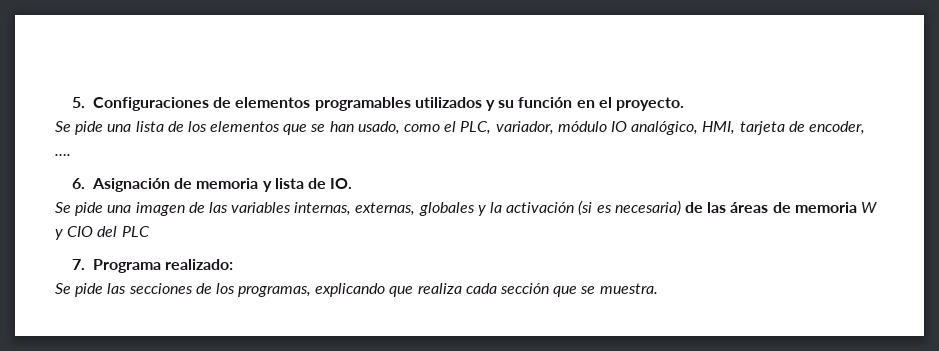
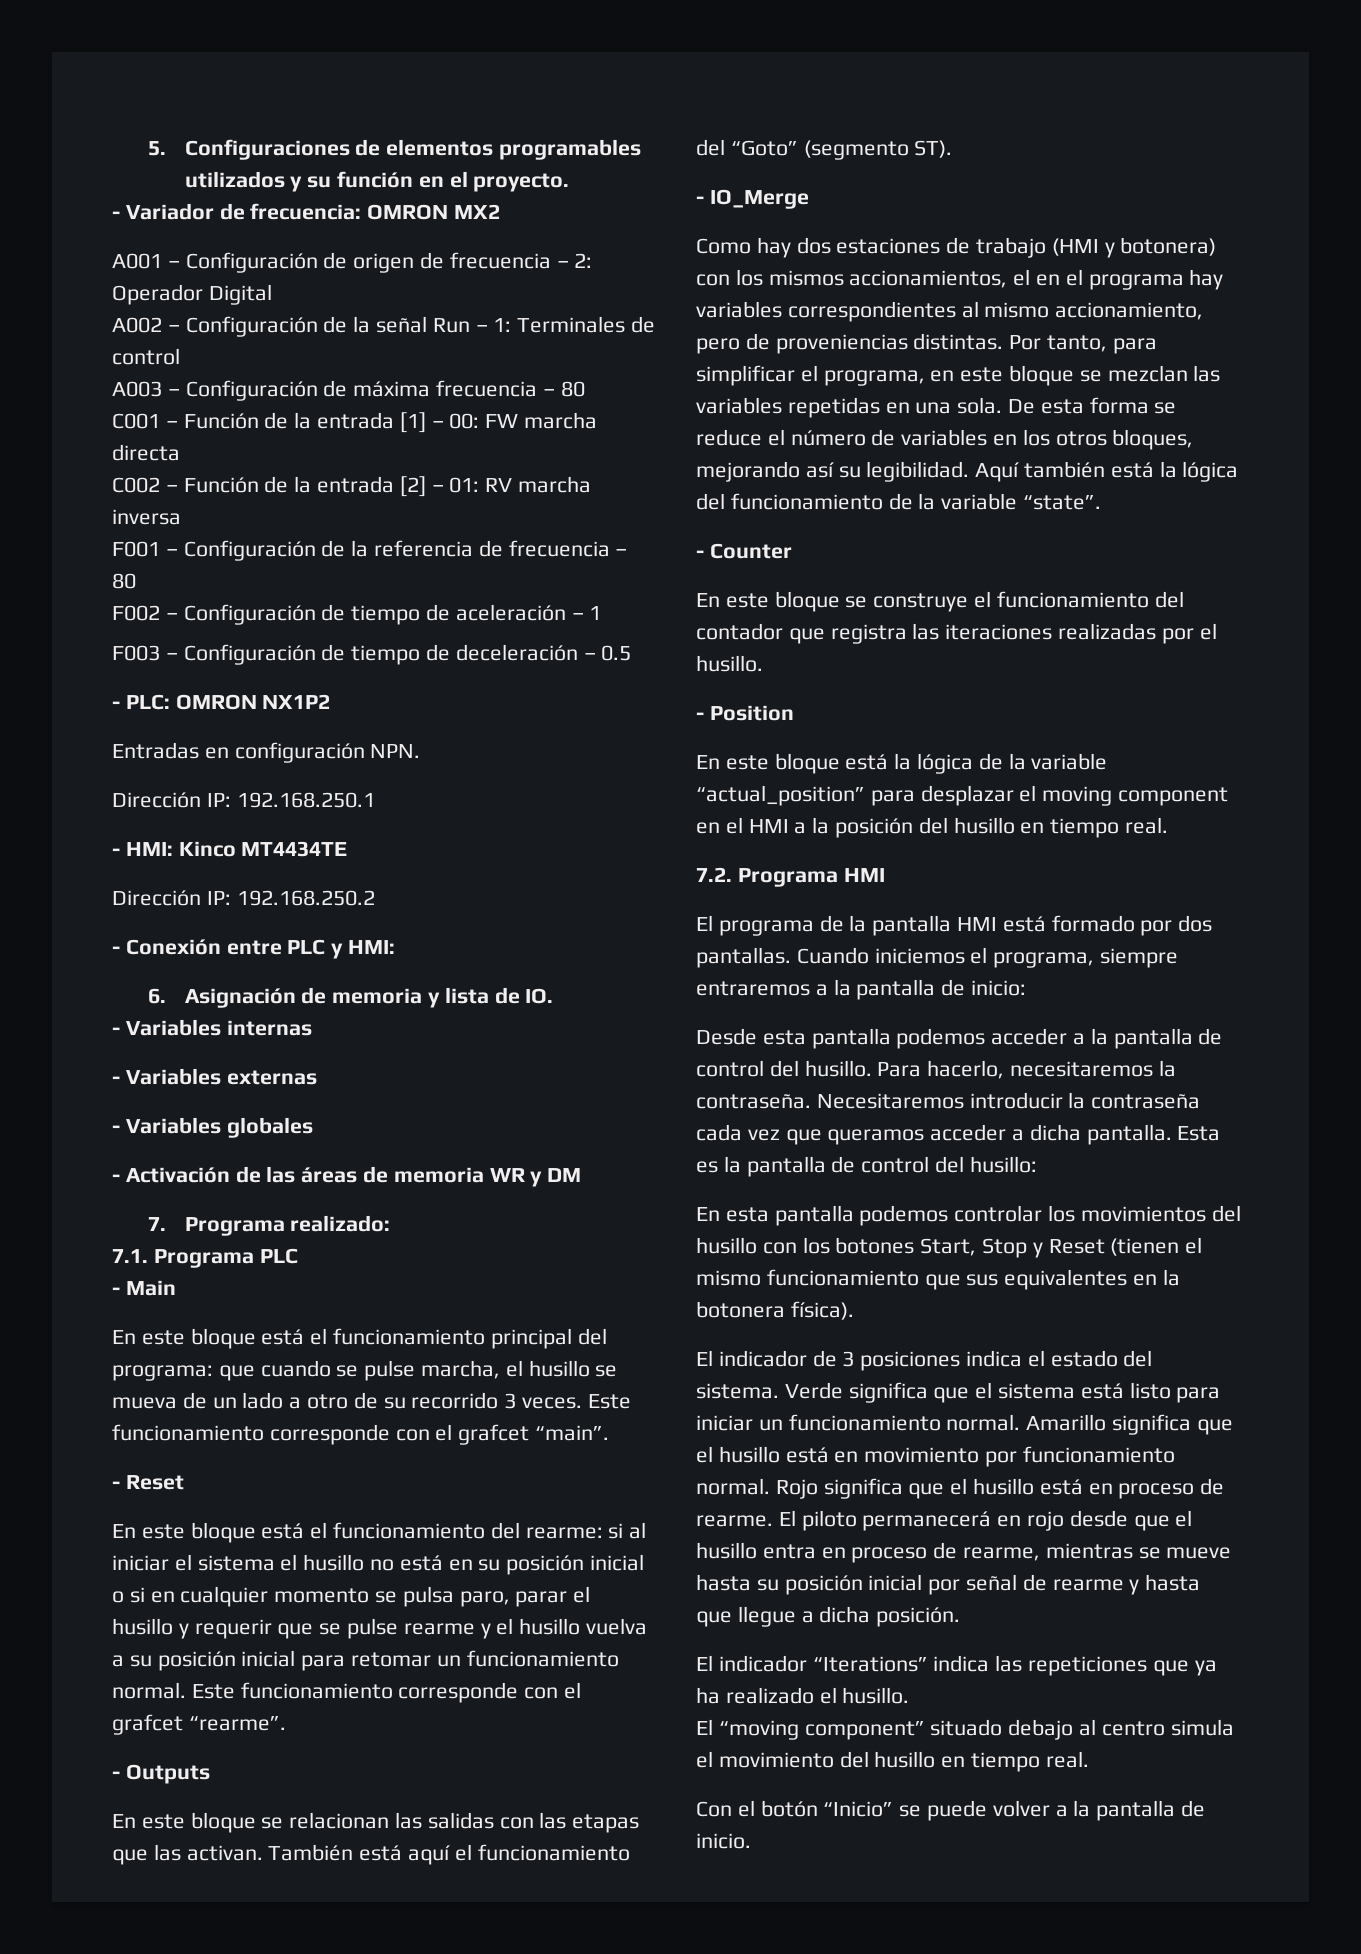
- Se pide una lista de los elementos que se han usado, como el PLC, variador, módulo IO analógico, HMI, tarjeta de encoder, ….
+ - Variador de frecuencia: OMRON MX2
+ A001 – Configuración de origen de frecuencia – 2: Operador Digital
+ A002 – Configuración de la señal Run – 1: Terminales de control
+ A003 – Configuración de máxima frecuencia – 80
+ C001 – Función de la entrada [1] – 00: FW marcha directa
+ C002 – Función de la entrada [2] – 01: RV marcha inversa
+ F001 – Configuración de la referencia de frecuencia – 80
+ F002 – Configuración de tiempo de aceleración – 1
+ F003 – Configuración de tiempo de deceleración – 0.5
+ - PLC: OMRON NX1P2
+ Entradas en configuración NPN.
+ Dirección IP: 192.168.250.1
+ - HMI: Kinco MT4434TE
+ Dirección IP: 192.168.250.2
+ - Conexión entre PLC y HMI:
- Se pide una imagen de las variables internas, externas, globales y la activación (si es necesaria) de las áreas de memoria W y CIO del PLC
+ - Variables internas
+ - Variables externas
+ - Variables globales
+ - Activación de las áreas de memoria WR y DM
  7. Programa realizado:
- Se pide las secciones de los programas, explicando que realiza cada sección que se muestra.
+ 7.1. Programa PLC
+ - Main
+ En este bloque está el funcionamiento principal del programa: que cuando se pulse marcha, el husillo se mueva de un lado a otro de su recorrido 3 veces. Este funcionamiento corresponde con el grafcet “main”.
+ - Reset
+ En este bloque está el funcionamiento del rearme: si al iniciar el sistema el husillo no está en su posición inicial o si en cualquier momento se pulsa paro, parar el husillo y requerir que se pulse rearme y el husillo vuelva a su posición inicial para retomar un funcionamiento normal. Este funcionamiento corresponde con el grafcet “rearme”.
+ - Outputs
+ En este bloque se relacionan las salidas con las etapas que las activan. También está aquí el funcionamiento del “Goto” (segmento ST).
+ - IO_Merge
+ Como hay dos estaciones de trabajo (HMI y botonera) con los mismos accionamientos, el en el programa hay variables correspondientes al mismo accionamiento, pero de proveniencias distintas. Por tanto, para simplificar el programa, en este bloque se mezclan las variables repetidas en una sola. De esta forma se reduce el número de variables en los otros bloques, mejorando así su legibilidad. Aquí también está la lógica del funcionamiento de la variable “state”.
+ - Counter
+ En este bloque se construye el funcionamiento del contador que registra las iteraciones realizadas por el husillo.
+ - Position
+ En este bloque está la lógica de la variable “actual_position” para desplazar el moving component en el HMI a la posición del husillo en tiempo real.
+ 7.2. Programa HMI
+ El programa de la pantalla HMI está formado por dos pantallas. Cuando iniciemos el programa, siempre entraremos a la pantalla de inicio:
+ Desde esta pantalla podemos acceder a la pantalla de control del husillo. Para hacerlo, necesitaremos la contraseña. Necesitaremos introducir la contraseña cada vez que queramos acceder a dicha pantalla. Esta es la pantalla de control del husillo:
+ En esta pantalla podemos controlar los movimientos del husillo con los botones Start, Stop y Reset (tienen el mismo funcionamiento que sus equivalentes en la botonera física).
+ El indicador de 3 posiciones indica el estado del sistema. Verde significa que el sistema está listo para iniciar un funcionamiento normal. Amarillo significa que el husillo está en movimiento por funcionamiento normal. Rojo significa que el husillo está en proceso de rearme. El piloto permanecerá en rojo desde que el husillo entra en proceso de rearme, mientras se mueve hasta su posición inicial por señal de rearme y hasta que llegue a dicha posición.
+ El indicador “Iterations” indica las repeticiones que ya ha realizado el husillo.
+ El “moving component” situado debajo al centro simula el movimiento del husillo en tiempo real.
+ Con el botón “Inicio” se puede volver a la pantalla de inicio.

